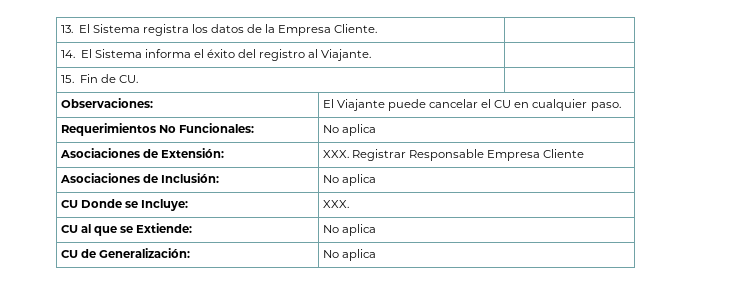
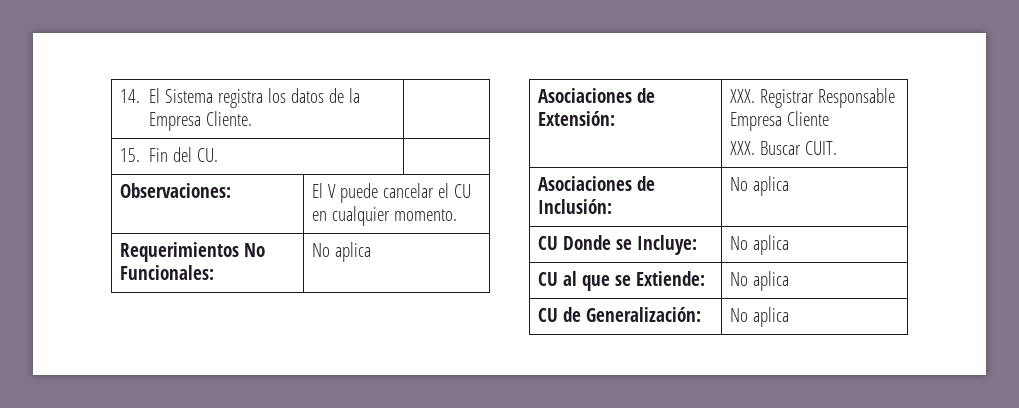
- 13. El Sistema registra los datos de la Empresa Cliente. |
+ 14. El Sistema registra los datos de la Empresa Cliente. |
- 14. El Sistema informa el éxito del registro al Viajante. |
- 15. Fin de CU. |
+ 15. Fin del CU. |
- Observaciones: | El Viajante puede cancelar el CU en cualquier paso.
+ Observaciones: | El V puede cancelar el CU en cualquier momento.
  Asociaciones de Extensión: | XXX. Registrar Responsable Empresa Cliente
+ XXX. Buscar CUIT.
- CU Donde se Incluye: | XXX.
+ CU Donde se Incluye: | No aplica

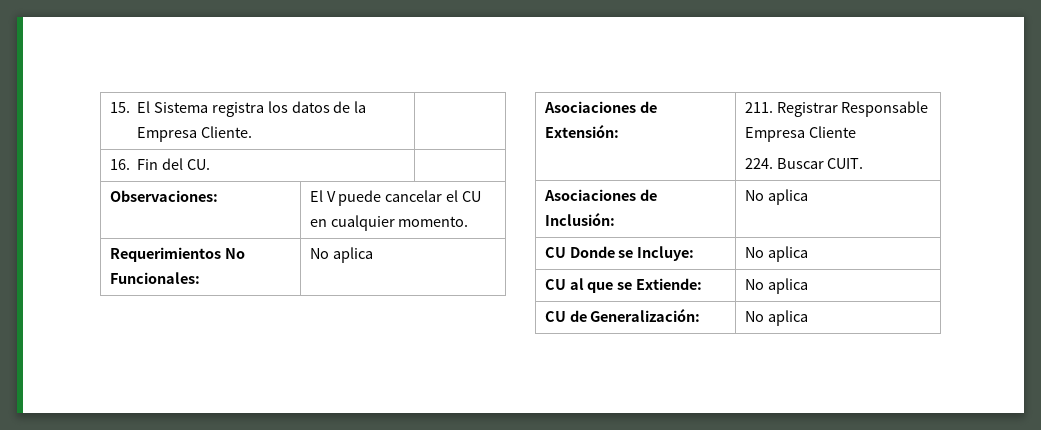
- 14. El Sistema registra los datos de la Empresa Cliente. |
+ 15. El Sistema registra los datos de la Empresa Cliente. |
- 15. Fin del CU. |
+ 16. Fin del CU. |
- Asociaciones de Extensión: | XXX. Registrar Responsable Empresa Cliente
- XXX. Buscar CUIT.
+ Asociaciones de Extensión: | 211. Registrar Responsable Empresa Cliente
+ 224. Buscar CUIT.

